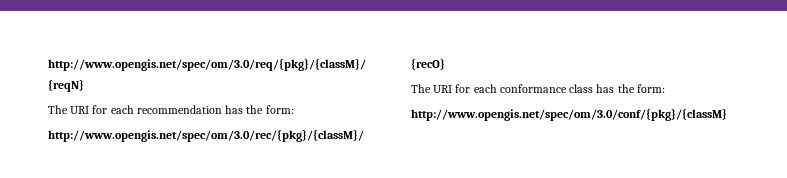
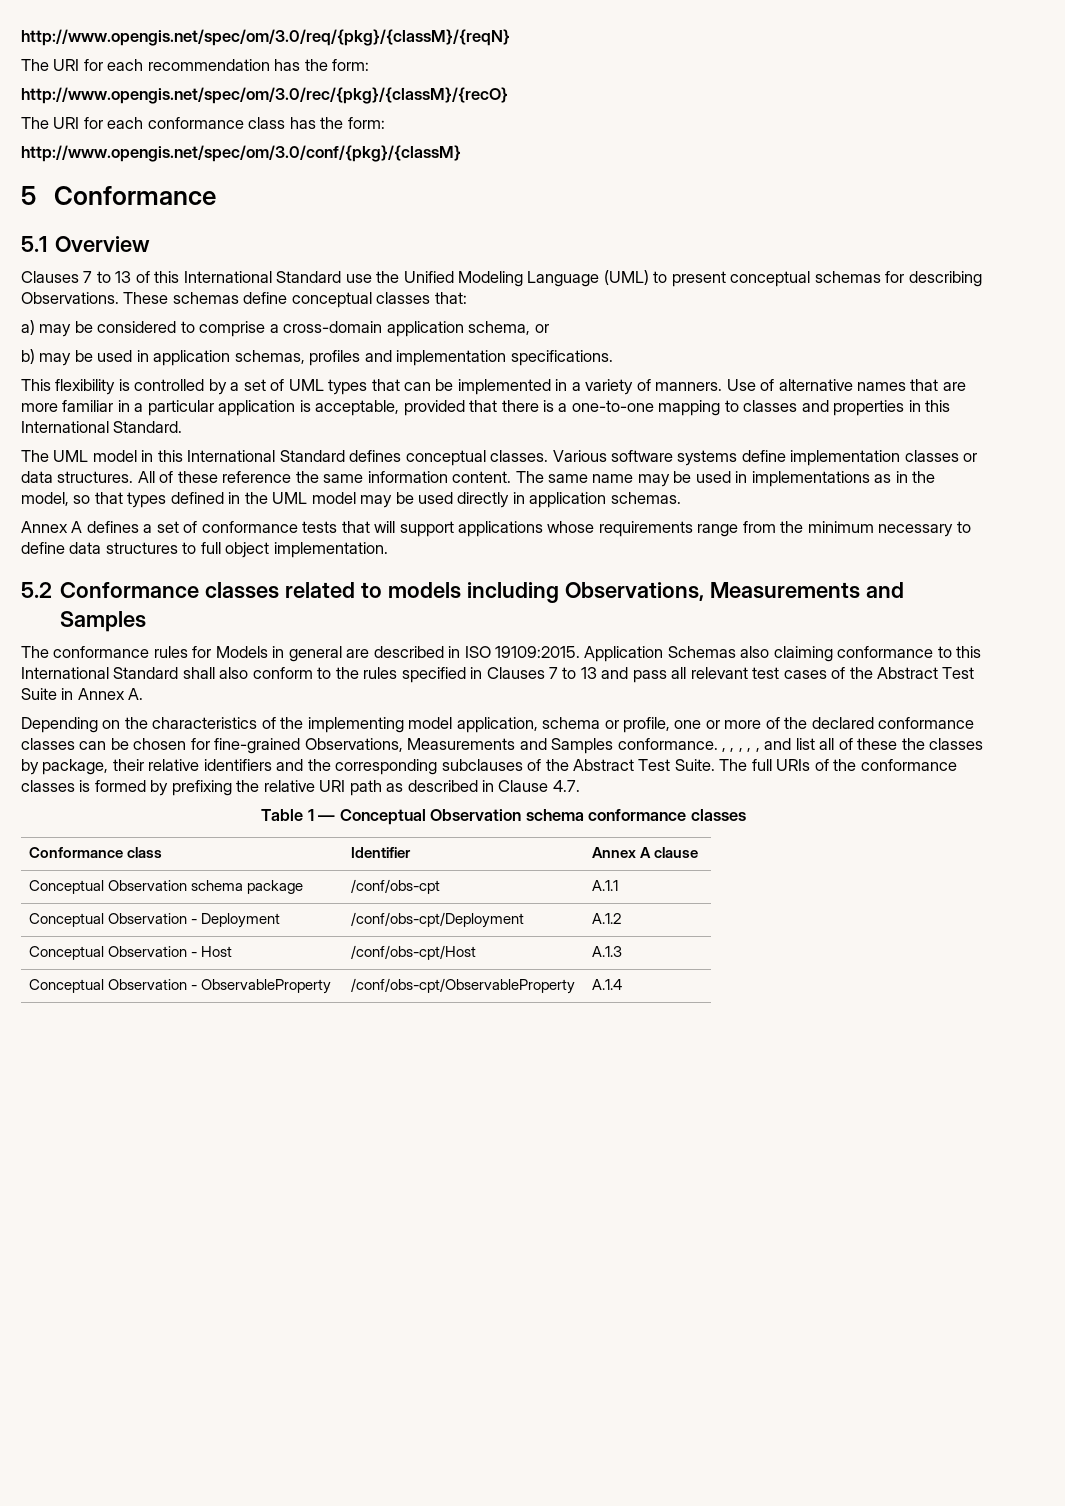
+ 5 Conformance
+ 5.1 Overview
+ Clauses 7 to 13 of this International Standard use the Unified Modeling Language (UML) to present conceptual schemas for describing Observations. These schemas define conceptual classes that:
+ a) may be considered to comprise a cross-domain application schema, or
+ b) may be used in application schemas, profiles and implementation specifications.
+ This flexibility is controlled by a set of UML types that can be implemented in a variety of manners. Use of alternative names that are more familiar in a particular application is acceptable, provided that there is a one-to-one mapping to classes and properties in this International Standard.
+ The UML model in this International Standard defines conceptual classes. Various software systems define implementation classes or data structures. All of these reference the same information content. The same name may be used in implementations as in the model, so that types defined in the UML model may be used directly in application schemas.
+ Annex A defines a set of conformance tests that will support applications whose requirements range from the minimum necessary to define data structures to full object implementation.
+ 5.2 Conformance classes related to models including Observations, Measurements and Samples
+ The conformance rules for Models in general are described in ISO 19109:2015. Application Schemas also claiming conformance to this International Standard shall also conform to the rules specified in Clauses 7 to 13 and pass all relevant test cases of the Abstract Test Suite in Annex A.
+ Depending on the characteristics of the implementing model application, schema or profile, one or more of the declared conformance classes can be chosen for fine-grained Observations, Measurements and Samples conformance. , , , , , and list all of these the classes by package, their relative identifiers and the corresponding subclauses of the Abstract Test Suite. The full URIs of the conformance classes is formed by prefixing the relative URI path as described in Clause 4.7.
+ Table 1 — Conceptual Observation schema conformance classes
+ Conformance class | Identifier | Annex A clause
+ Conceptual Observation schema package | /conf/obs-cpt | A.1.1
+ Conceptual Observation - Deployment | /conf/obs-cpt/Deployment | A.1.2
+ Conceptual Observation - Host | /conf/obs-cpt/Host | A.1.3
+ Conceptual Observation - ObservableProperty | /conf/obs-cpt/ObservableProperty | A.1.4

